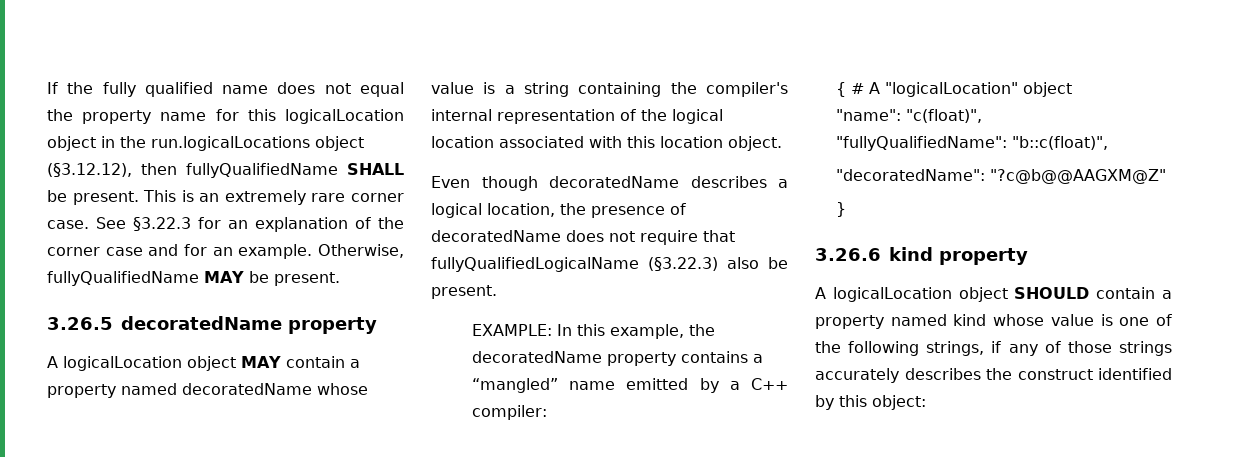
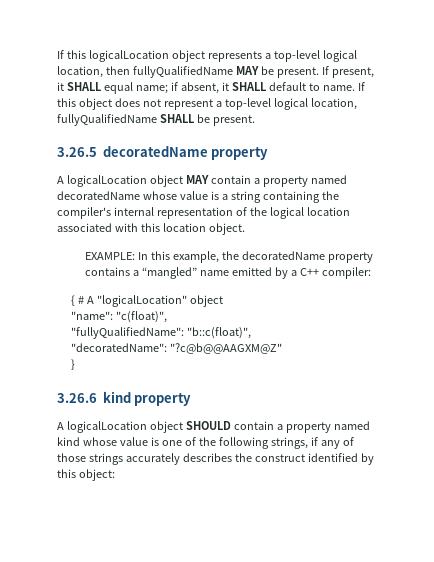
- If the fully qualified name does not equal the property name for this logicalLocation object in the run.logicalLocations object (§3.12.12), then fullyQualifiedName SHALL be present. This is an extremely rare corner case. See §3.22.3 for an explanation of the corner case and for an example. Otherwise, fullyQualifiedName MAY be present.
+ If this logicalLocation object represents a top-level logical location, then fullyQualifiedName MAY be present. If present, it SHALL equal name; if absent, it SHALL default to name. If this object does not represent a top-level logical location, fullyQualifiedName SHALL be present.
- Even though decoratedName describes a logical location, the presence of decoratedName does not require that fullyQualifiedLogicalName (§3.22.3) also be present.

